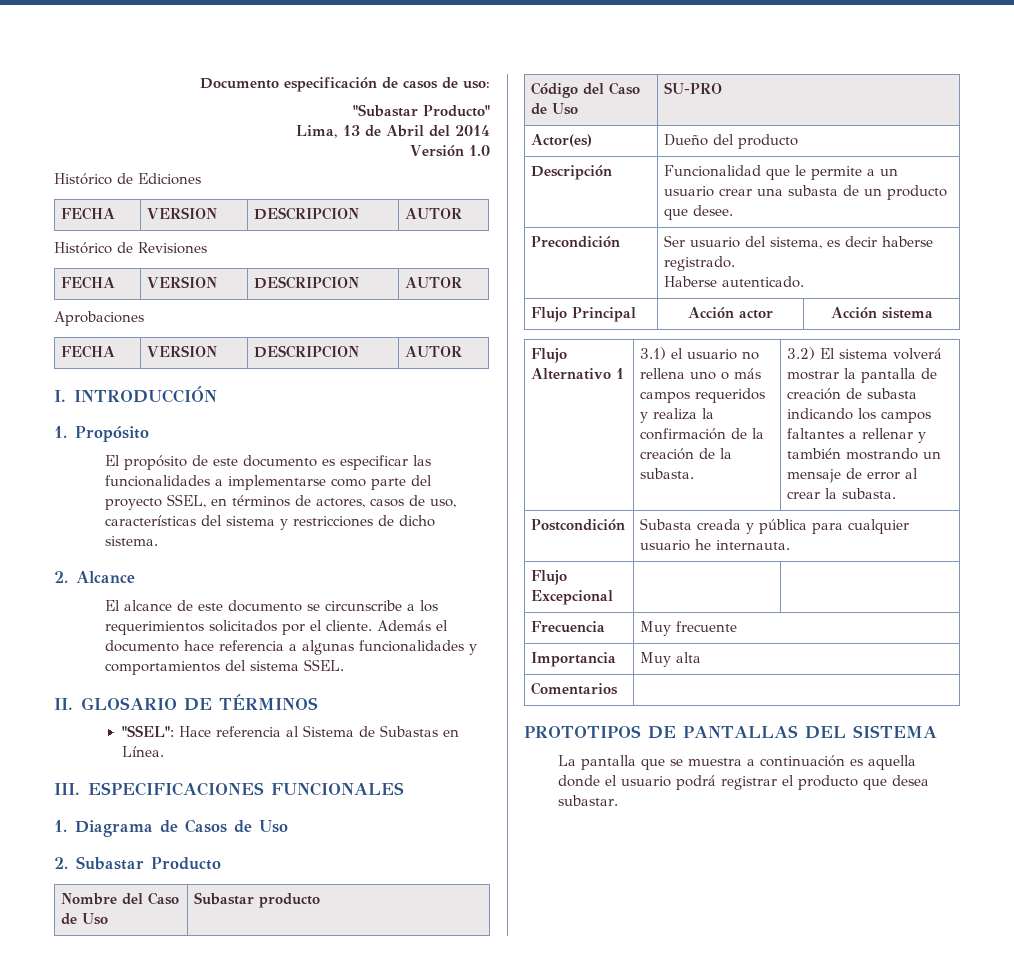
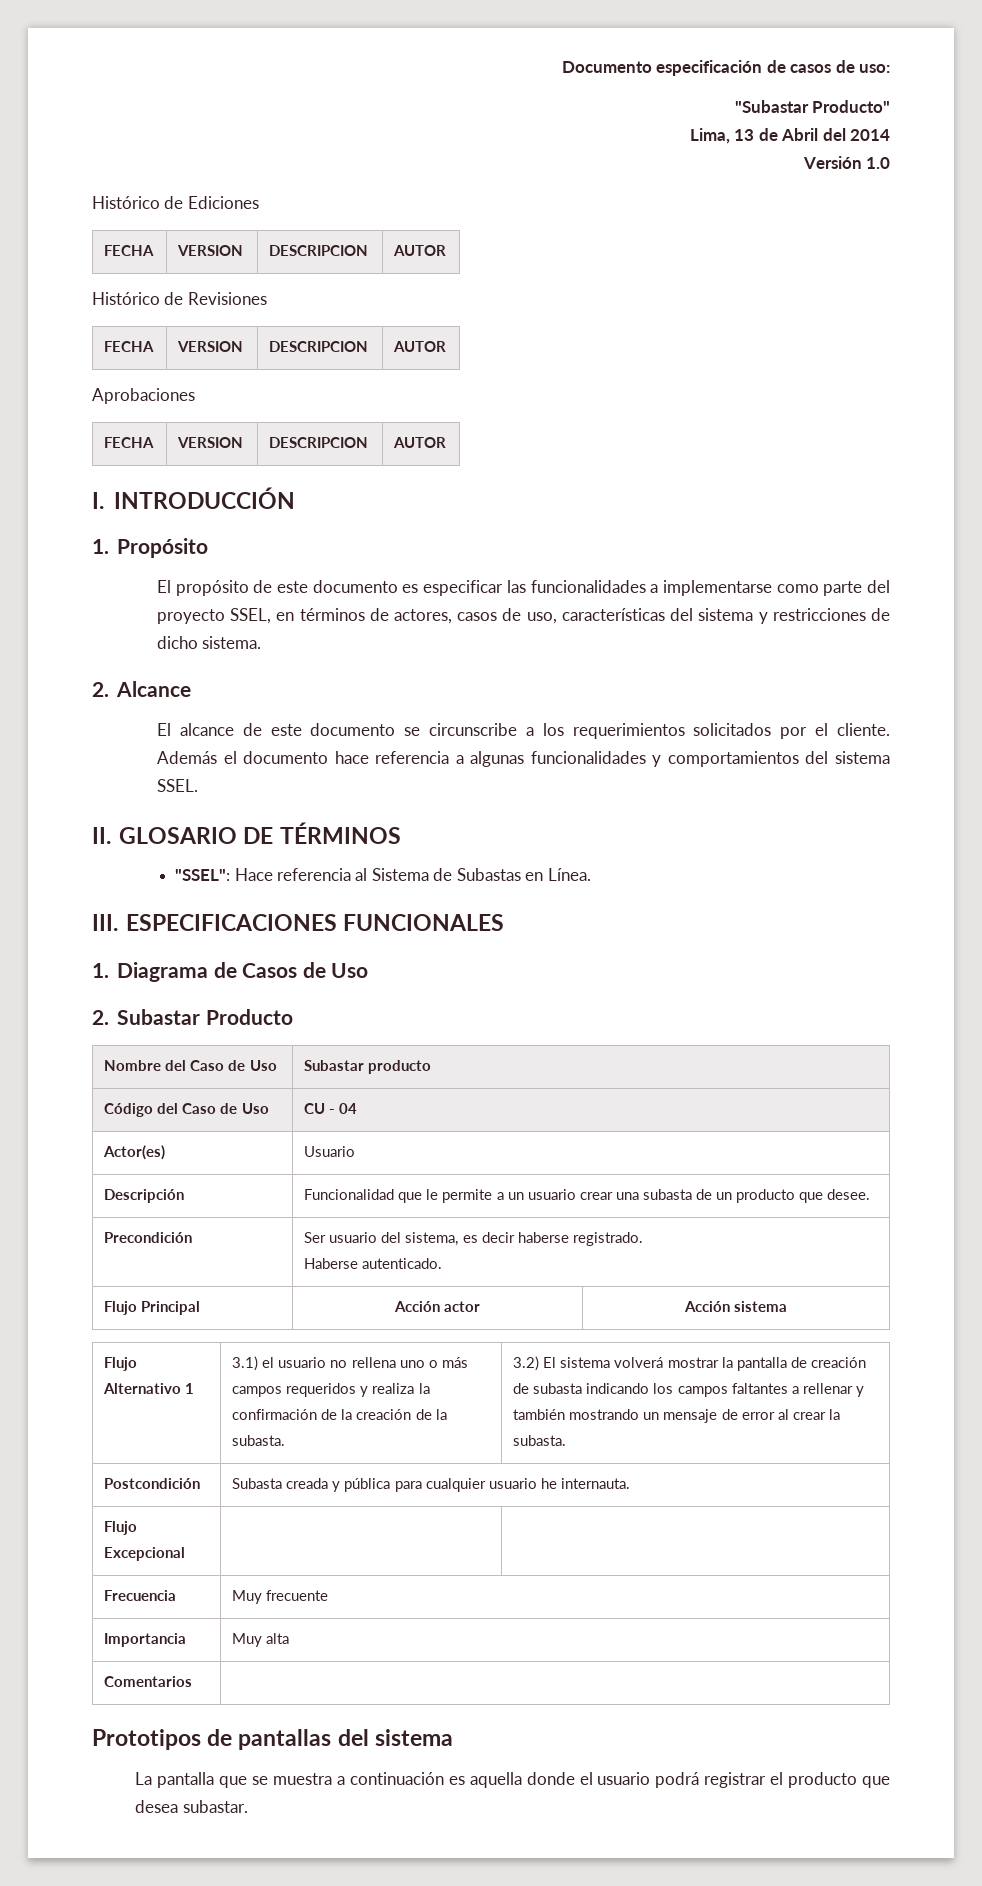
- Código del Caso de Uso | SU-PRO
- Actor(es) | Dueño del producto
+ Código del Caso de Uso | CU - 04
+ Actor(es) | Usuario
- PROTOTIPOS DE PANTALLAS DEL SISTEMA
+ Prototipos de pantallas del sistema

